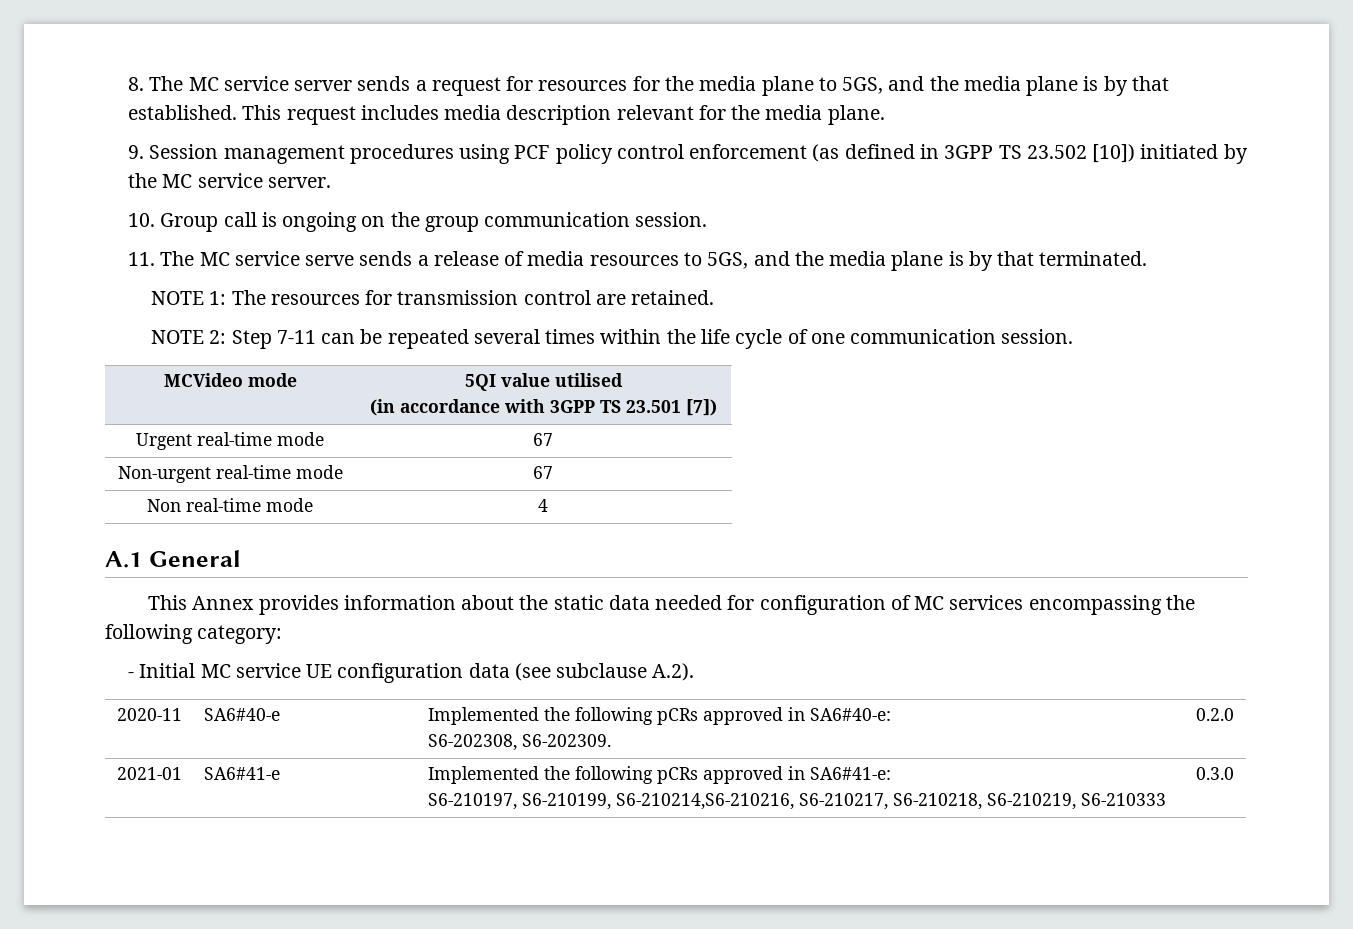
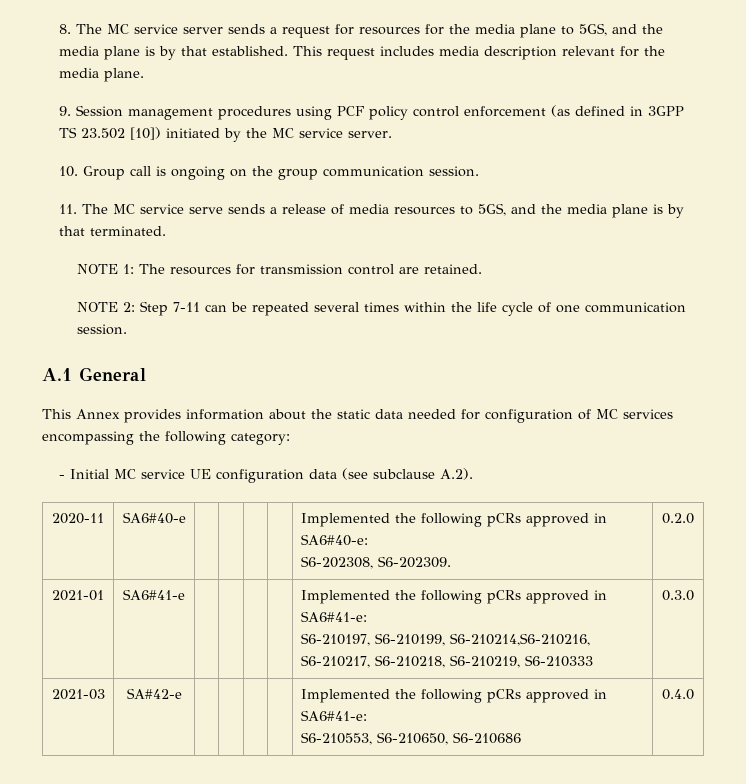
- MCVideo mode | 5QI value utilised
- (in accordance with 3GPP TS 23.501 [7])
- Urgent real-time mode | 67
- Non-urgent real-time mode | 67
- Non real-time mode | 4
+ 2021-03 | SA#42-e | | | | | Implemented the following pCRs approved in SA6#41-e:
+ S6-210553, S6-210650, S6-210686 | 0.4.0

